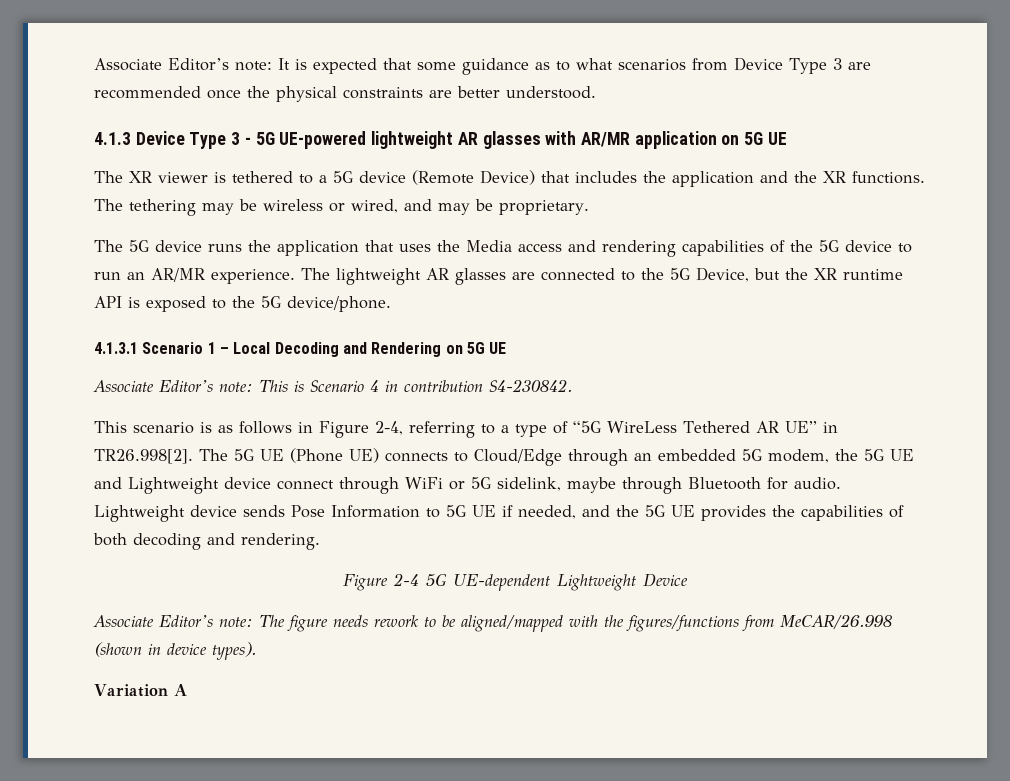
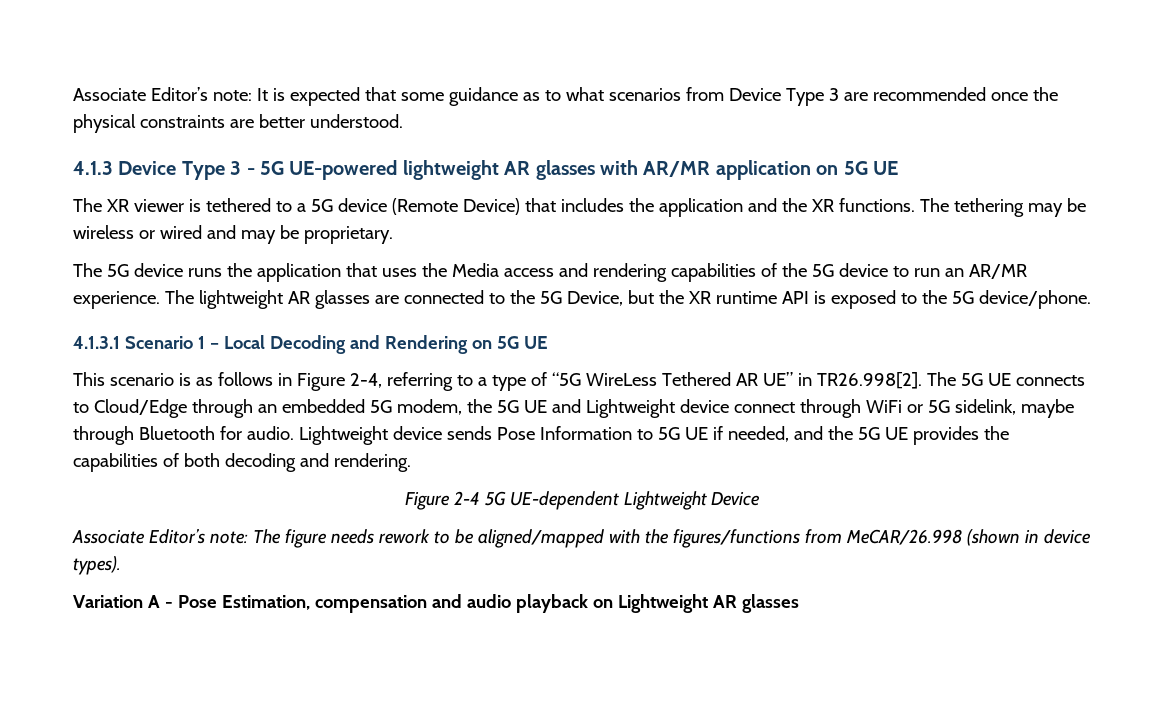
- The tethering may be wireless or wired, and may be proprietary.
+ The tethering may be wireless or wired and may be proprietary.
- Associate Editor’s note: This is Scenario 4 in contribution S4-230842.
- This scenario is as follows in Figure 2-4, referring to a type of “5G WireLess Tethered AR UE” in TR26.998[2]. The 5G UE (Phone UE) connects to Cloud/Edge through an embedded 5G modem, the 5G UE and Lightweight device connect through WiFi or 5G sidelink, maybe through Bluetooth for audio.
+ This scenario is as follows in Figure 2-4, referring to a type of “5G WireLess Tethered AR UE” in TR26.998[2]. The 5G UE connects to Cloud/Edge through an embedded 5G modem, the 5G UE and Lightweight device connect through WiFi or 5G sidelink, maybe through Bluetooth for audio.
- Variation A
+ Variation A - Pose Estimation, compensation and audio playback on Lightweight AR glasses

